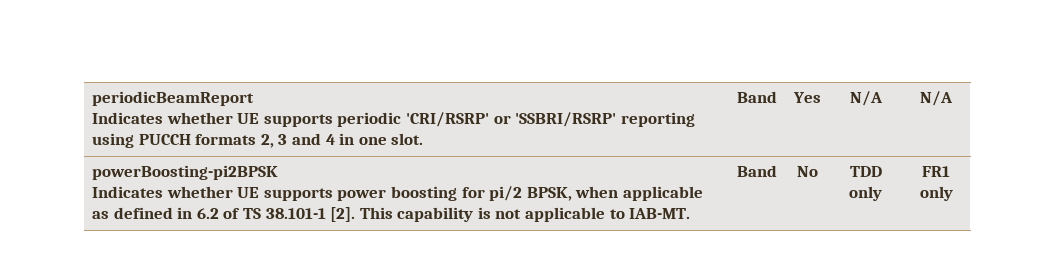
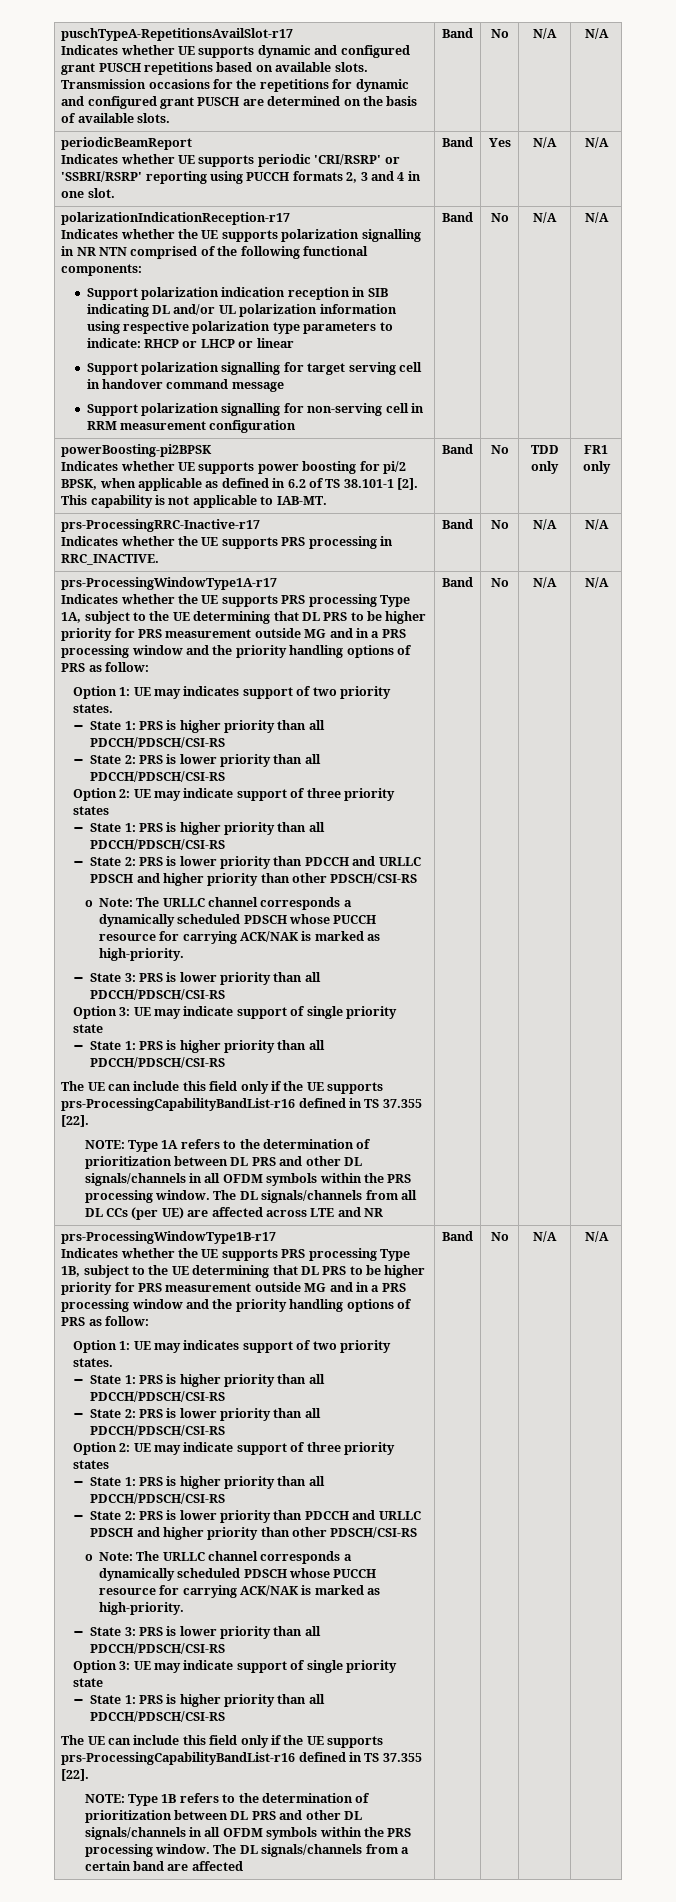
+ puschTypeA-RepetitionsAvailSlot-r17
+ Indicates whether UE supports dynamic and configured grant PUSCH repetitions based on available slots. Transmission occasions for the repetitions for dynamic and configured grant PUSCH are determined on the basis of available slots. | Band | No | N/A | N/A
+ polarizationIndicationReception-r17
+ Indicates whether the UE supports polarization signalling in NR NTN comprised of the following functional components:
+ Support polarization indication reception in SIB indicating DL and/or UL polarization information using respective polarization type parameters to indicate: RHCP or LHCP or linear
+ Support polarization signalling for target serving cell in handover command message
+ Support polarization signalling for non-serving cell in RRM measurement configuration | Band | No | N/A | N/A
+ prs-ProcessingRRC-Inactive-r17
+ Indicates whether the UE supports PRS processing in RRC_INACTIVE. | Band | No | N/A | N/A
+ prs-ProcessingWindowType1A-r17
+ Indicates whether the UE supports PRS processing Type 1A, subject to the UE determining that DL PRS to be higher priority for PRS measurement outside MG and in a PRS processing window and the priority handling options of PRS as follow:
+ Option 1: UE may indicates support of two priority states.
+ − State 1: PRS is higher priority than all PDCCH/PDSCH/CSI-RS
+ − State 2: PRS is lower priority than all PDCCH/PDSCH/CSI-RS
+ Option 2: UE may indicate support of three priority states
+ − State 1: PRS is higher priority than all PDCCH/PDSCH/CSI-RS
+ − State 2: PRS is lower priority than PDCCH and URLLC PDSCH and higher priority than other PDSCH/CSI-RS
+ o Note: The URLLC channel corresponds a dynamically scheduled PDSCH whose PUCCH resource for carrying ACK/NAK is marked as high-priority.
+ − State 3: PRS is lower priority than all PDCCH/PDSCH/CSI-RS
+ Option 3: UE may indicate support of single priority state
+ − State 1: PRS is higher priority than all PDCCH/PDSCH/CSI-RS
+ The UE can include this field only if the UE supports prs-ProcessingCapabilityBandList-r16 defined in TS 37.355 [22].
+ NOTE: Type 1A refers to the determination of prioritization between DL PRS and other DL signals/channels in all OFDM symbols within the PRS processing window. The DL signals/channels from all DL CCs (per UE) are affected across LTE and NR | Band | No | N/A | N/A
+ prs-ProcessingWindowType1B-r17
+ Indicates whether the UE supports PRS processing Type 1B, subject to the UE determining that DL PRS to be higher priority for PRS measurement outside MG and in a PRS processing window and the priority handling options of PRS as follow:
+ Option 1: UE may indicates support of two priority states.
+ − State 1: PRS is higher priority than all PDCCH/PDSCH/CSI-RS
+ − State 2: PRS is lower priority than all PDCCH/PDSCH/CSI-RS
+ Option 2: UE may indicate support of three priority states
+ − State 1: PRS is higher priority than all PDCCH/PDSCH/CSI-RS
+ − State 2: PRS is lower priority than PDCCH and URLLC PDSCH and higher priority than other PDSCH/CSI-RS
+ o Note: The URLLC channel corresponds a dynamically scheduled PDSCH whose PUCCH resource for carrying ACK/NAK is marked as high-priority.
+ − State 3: PRS is lower priority than all PDCCH/PDSCH/CSI-RS
+ Option 3: UE may indicate support of single priority state
+ − State 1: PRS is higher priority than all PDCCH/PDSCH/CSI-RS
+ The UE can include this field only if the UE supports prs-ProcessingCapabilityBandList-r16 defined in TS 37.355 [22].
+ NOTE: Type 1B refers to the determination of prioritization between DL PRS and other DL signals/channels in all OFDM symbols within the PRS processing window. The DL signals/channels from a certain band are affected | Band | No | N/A | N/A

